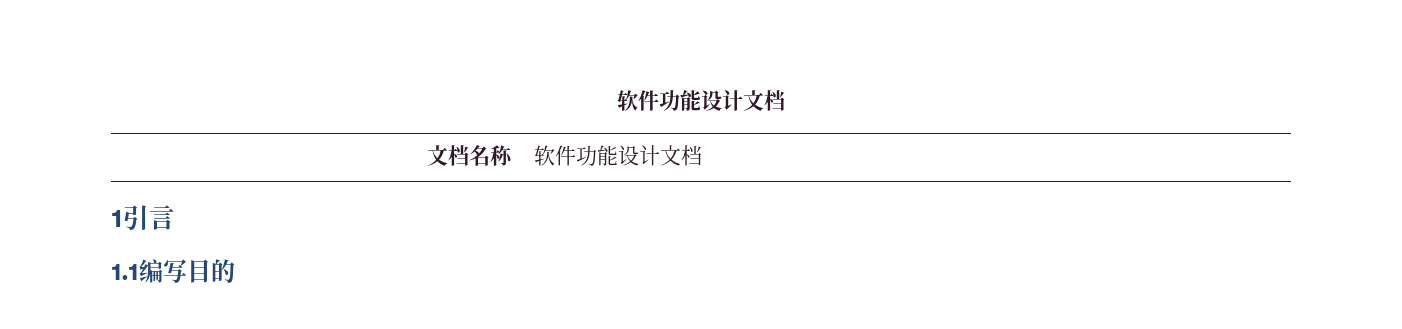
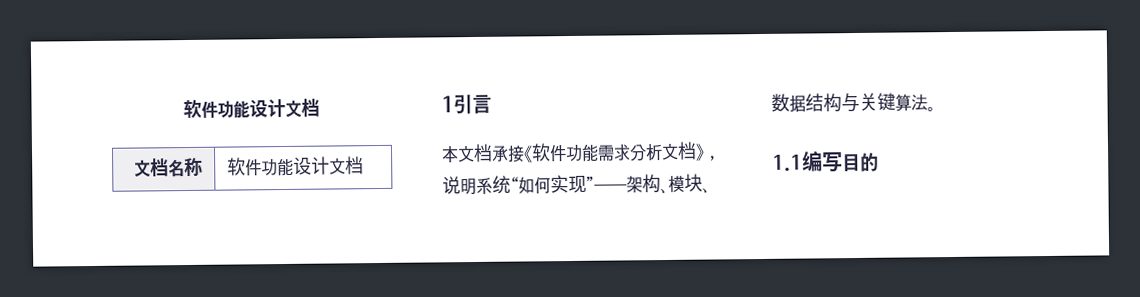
+ 本文档承接《软件功能需求分析文档》，说明系统“如何实现”——架构、模块、数据结构与关键算法。

